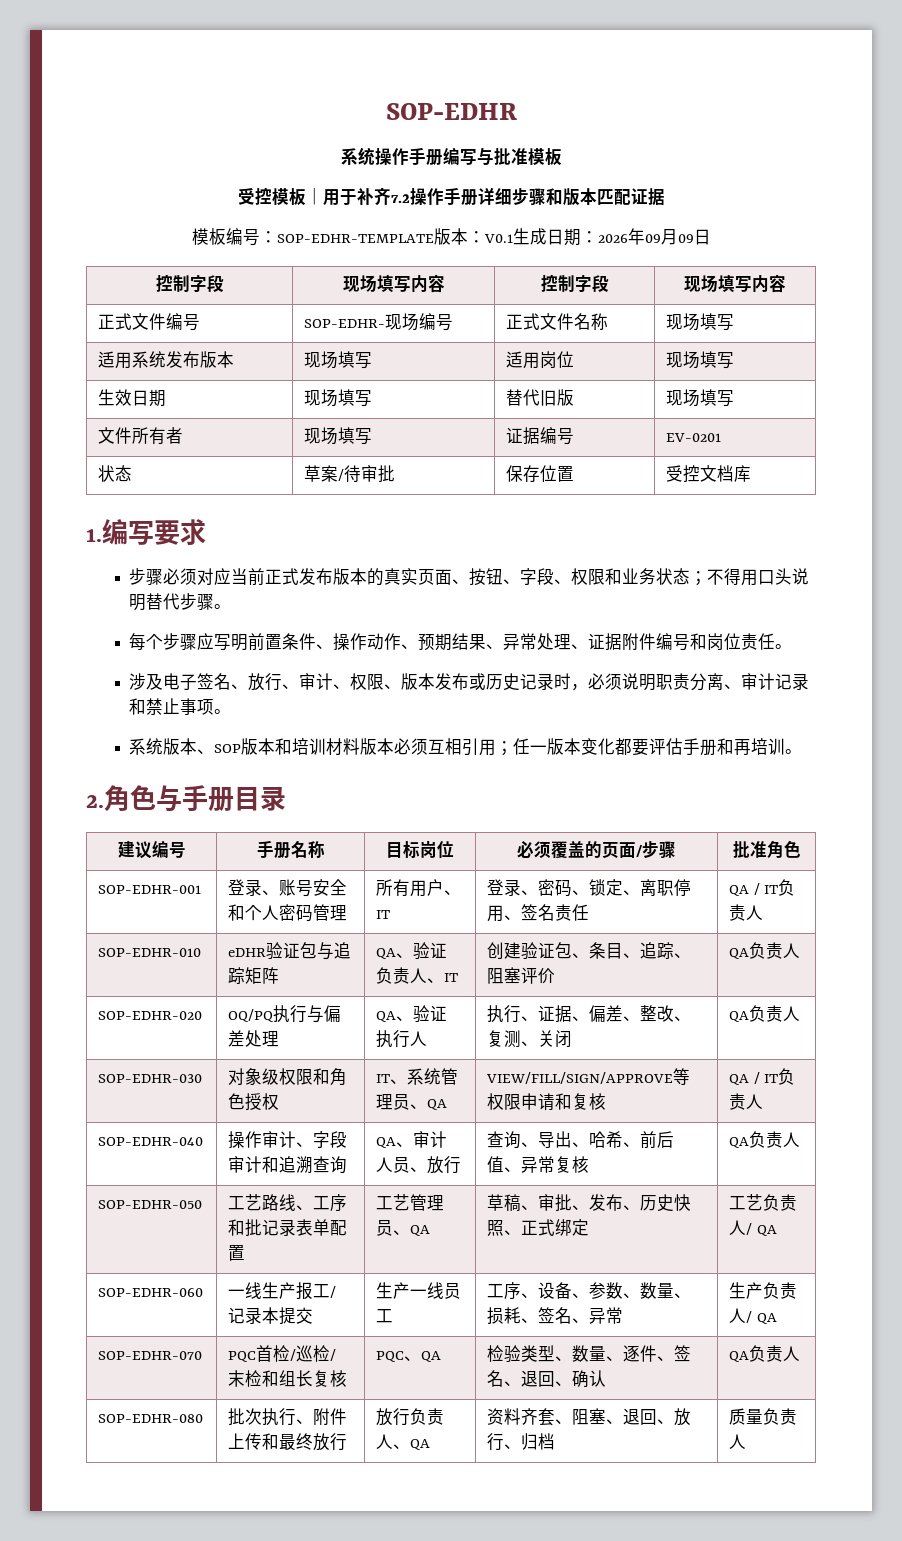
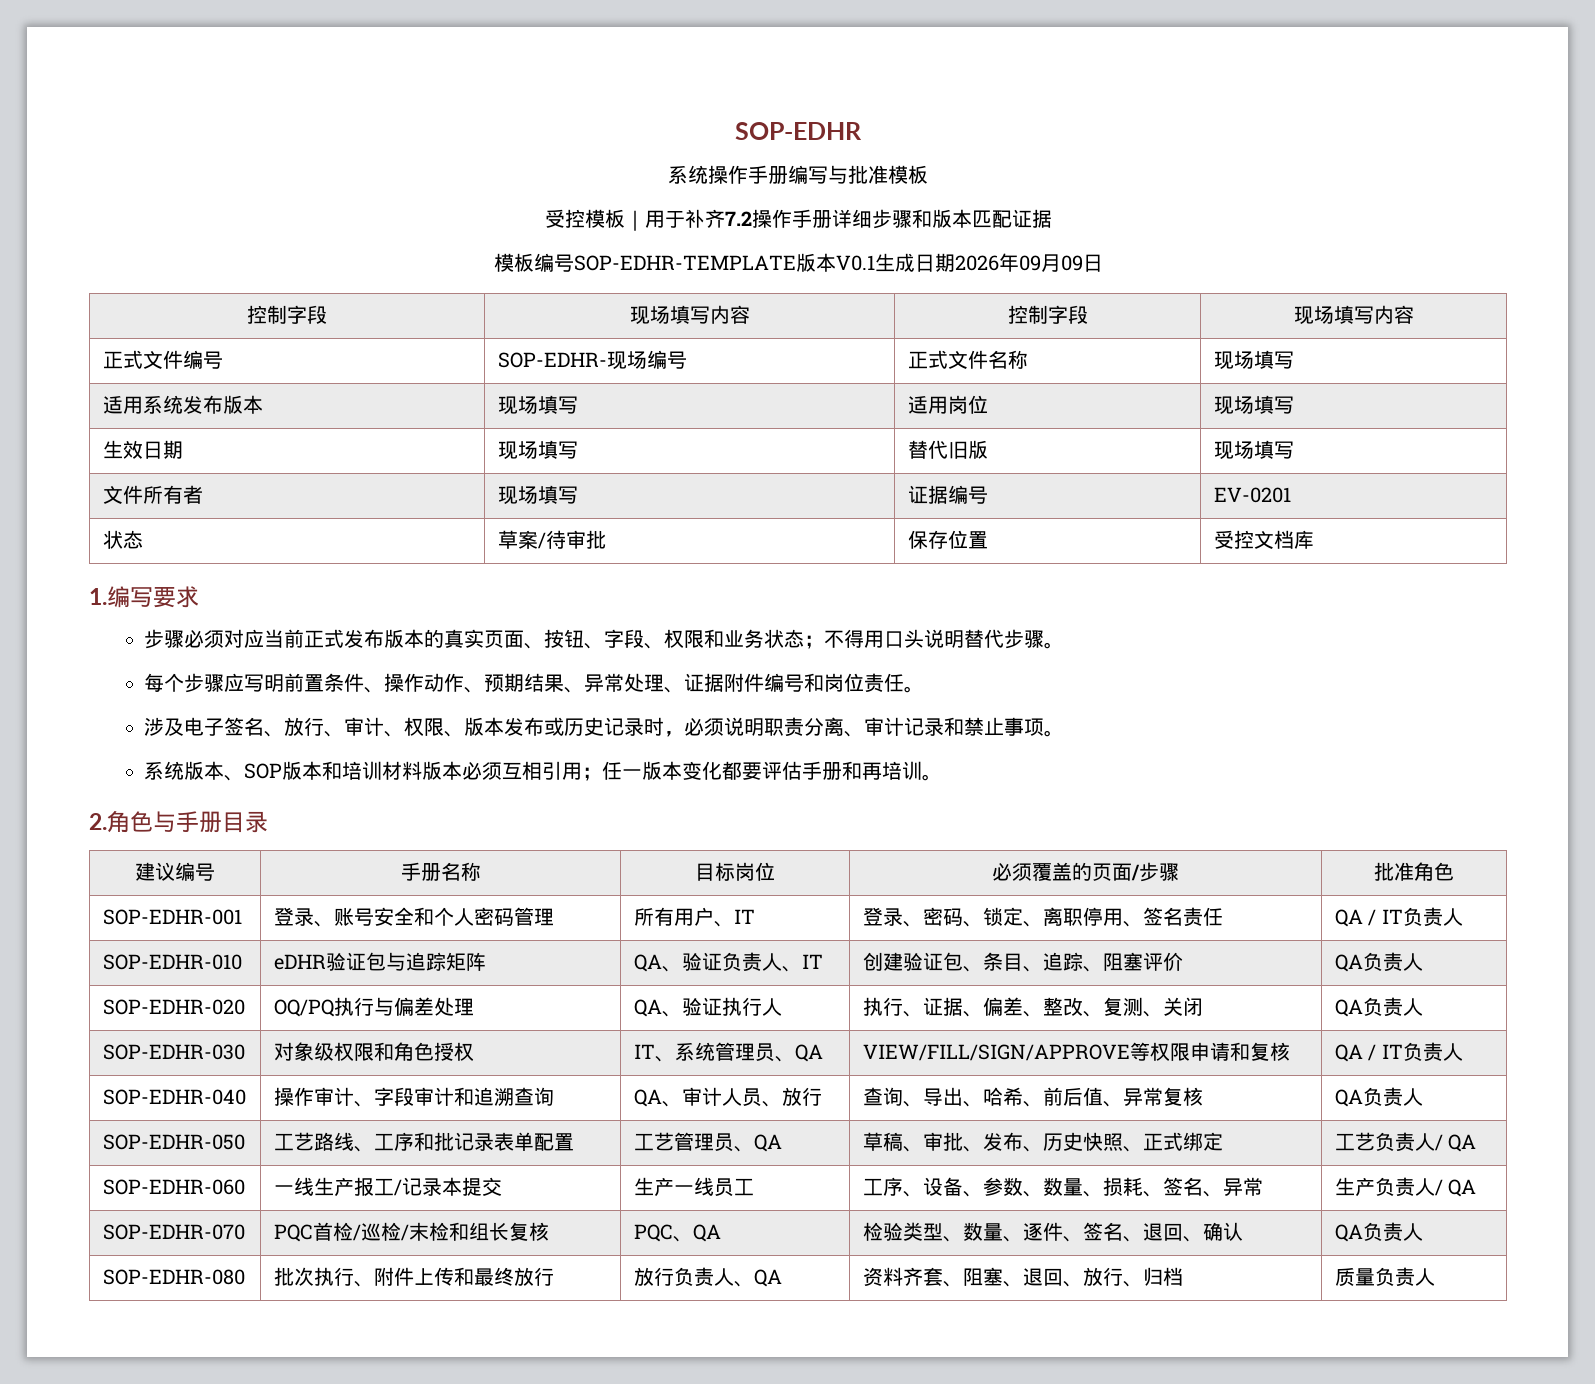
- 模板编号：SOP-EDHR-TEMPLATE版本：V0.1生成日期：2026年09月09日
+ 模板编号SOP-EDHR-TEMPLATE版本V0.1生成日期2026年09月09日

